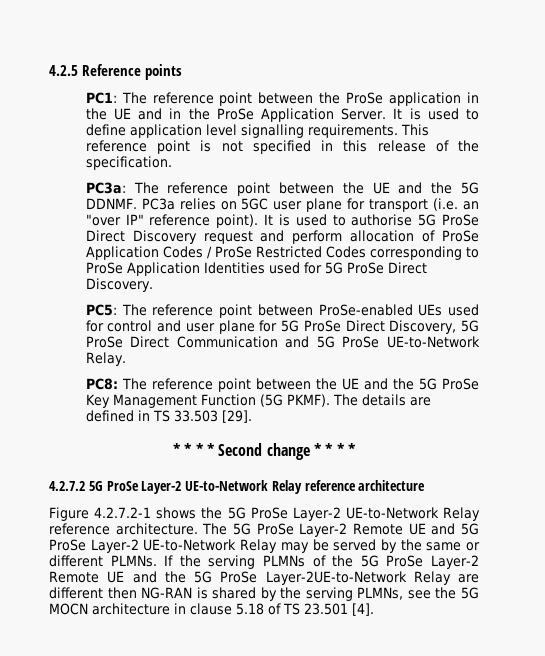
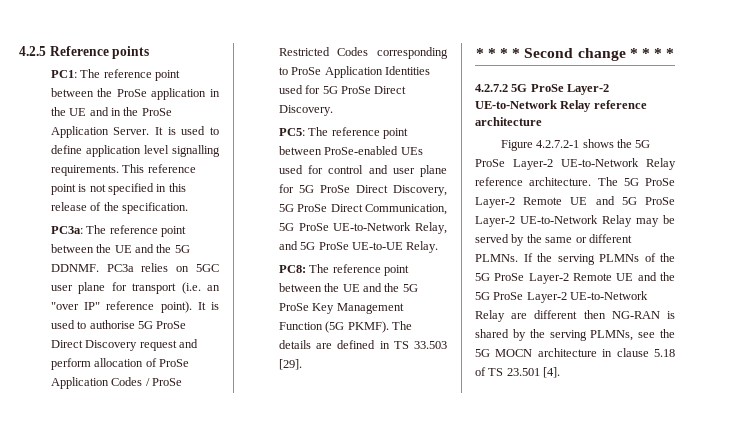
- PC5: The reference point between ProSe-enabled UEs used for control and user plane for 5G ProSe Direct Discovery, 5G ProSe Direct Communication and 5G ProSe UE-to-Network Relay.
+ PC5: The reference point between ProSe-enabled UEs used for control and user plane for 5G ProSe Direct Discovery, 5G ProSe Direct Communication, 5G ProSe UE-to-Network Relay, and 5G ProSe UE-to-UE Relay.
- If the serving PLMNs of the 5G ProSe Layer-2 Remote UE and the 5G ProSe Layer-2UE-to-Network Relay are different then NG-RAN is shared by the serving PLMNs, see the 5G MOCN architecture in clause 5.18 of TS 23.501 [4].
+ If the serving PLMNs of the 5G ProSe Layer-2 Remote UE and the 5G ProSe Layer-2 UE-to-Network Relay are different then NG-RAN is shared by the serving PLMNs, see the 5G MOCN architecture in clause 5.18 of TS 23.501 [4].

